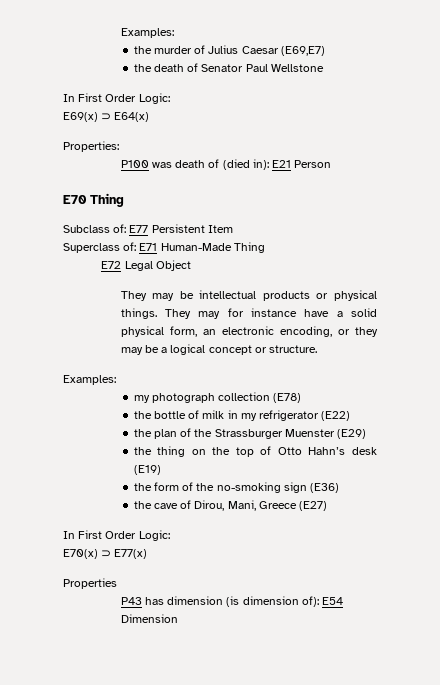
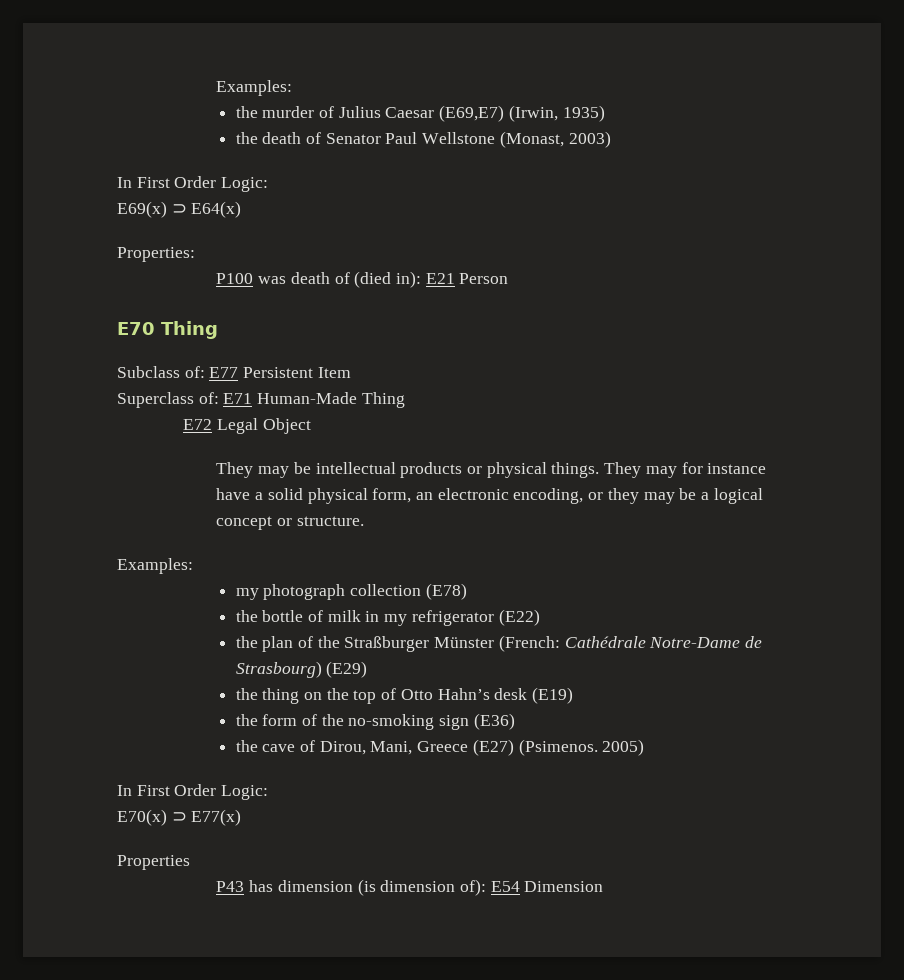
- the murder of Julius Caesar (E69,E7)
+ the murder of Julius Caesar (E69,E7) (Irwin, 1935)
- the death of Senator Paul Wellstone
+ the death of Senator Paul Wellstone (Monast, 2003)
- the plan of the Strassburger Muenster (E29)
+ the plan of the Straßburger Münster (French: Cathédrale Notre-Dame de Strasbourg) (E29)
- the cave of Dirou, Mani, Greece (E27)
+ the cave of Dirou, Mani, Greece (E27) (Psimenos. 2005)

